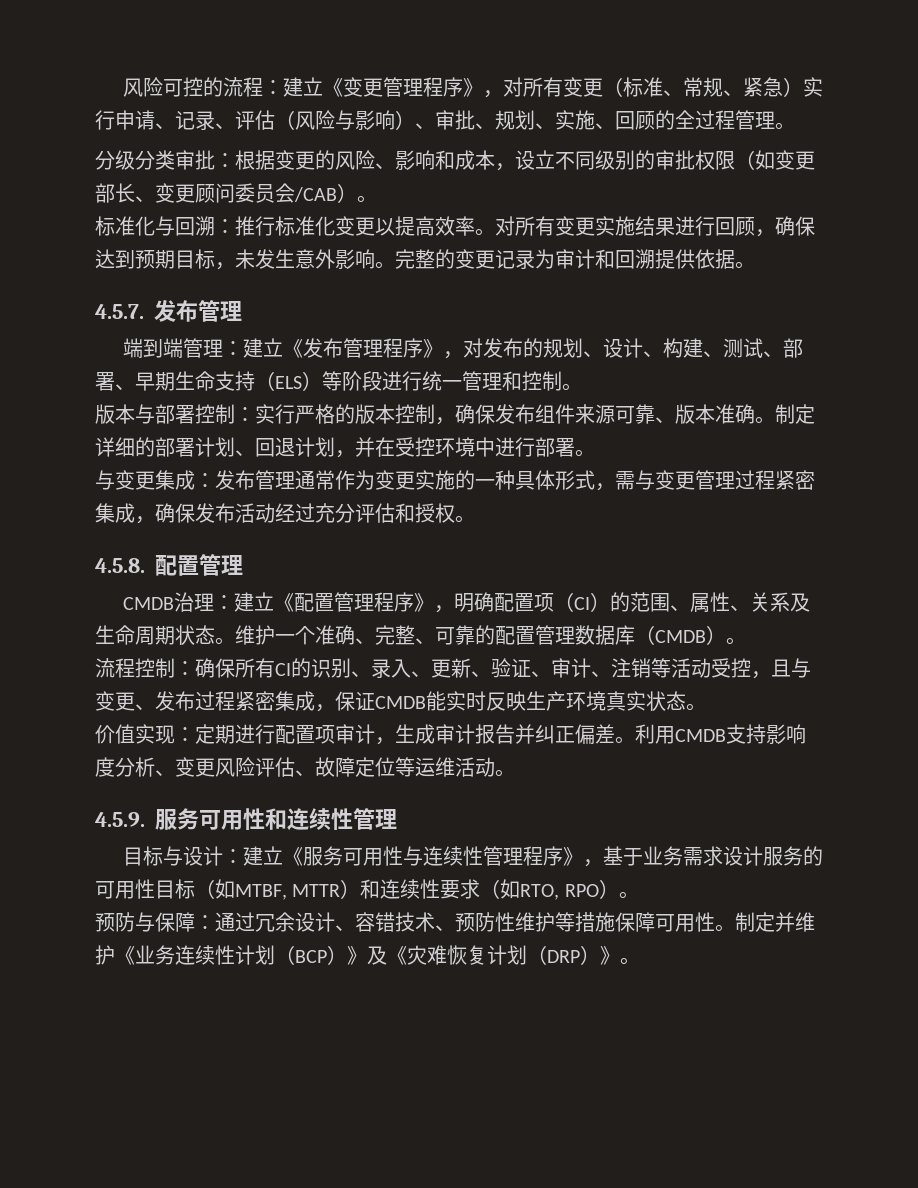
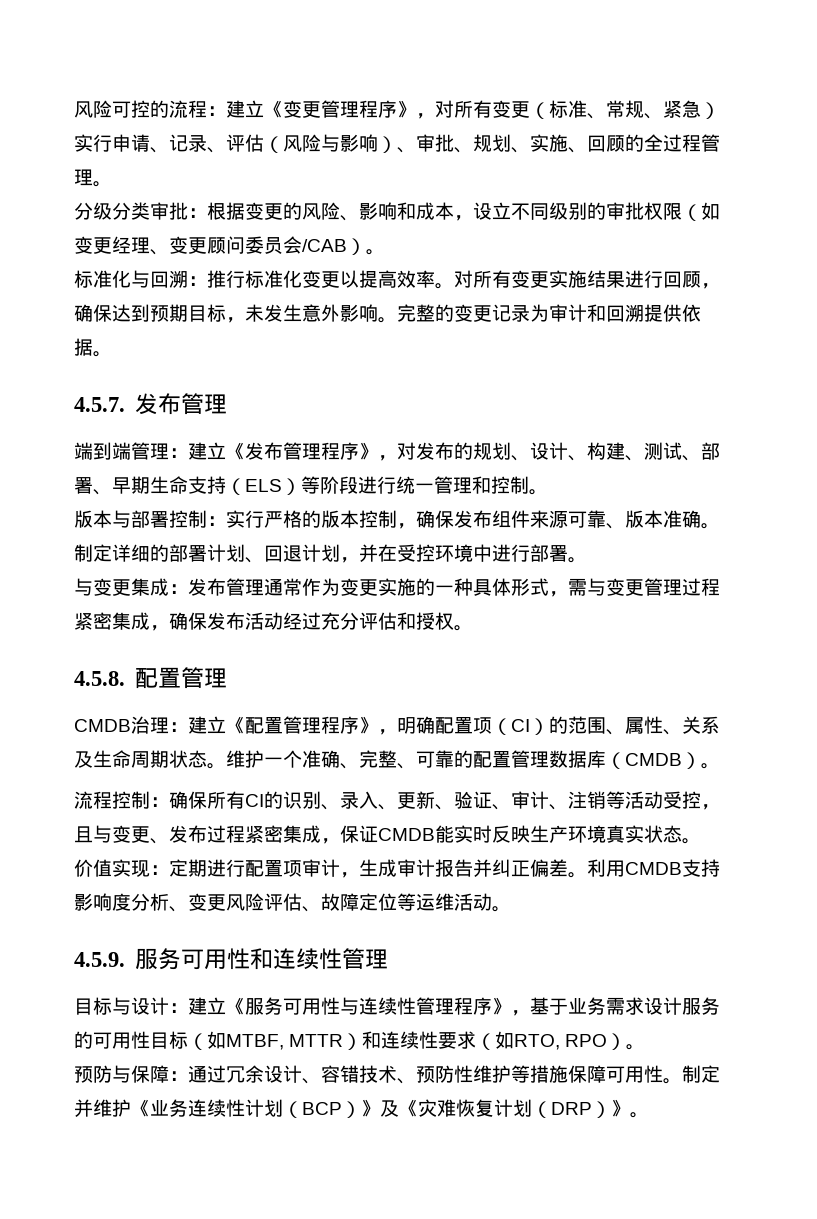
- 分级分类审批：根据变更的风险、影响和成本，设立不同级别的审批权限（如变更部长、变更顾问委员会/CAB）。
+ 分级分类审批：根据变更的风险、影响和成本，设立不同级别的审批权限（如变更经理、变更顾问委员会/CAB）。

